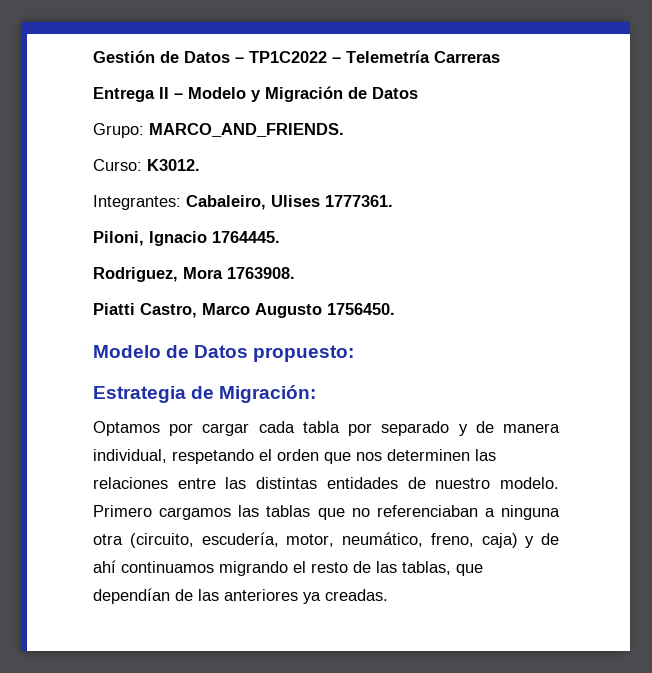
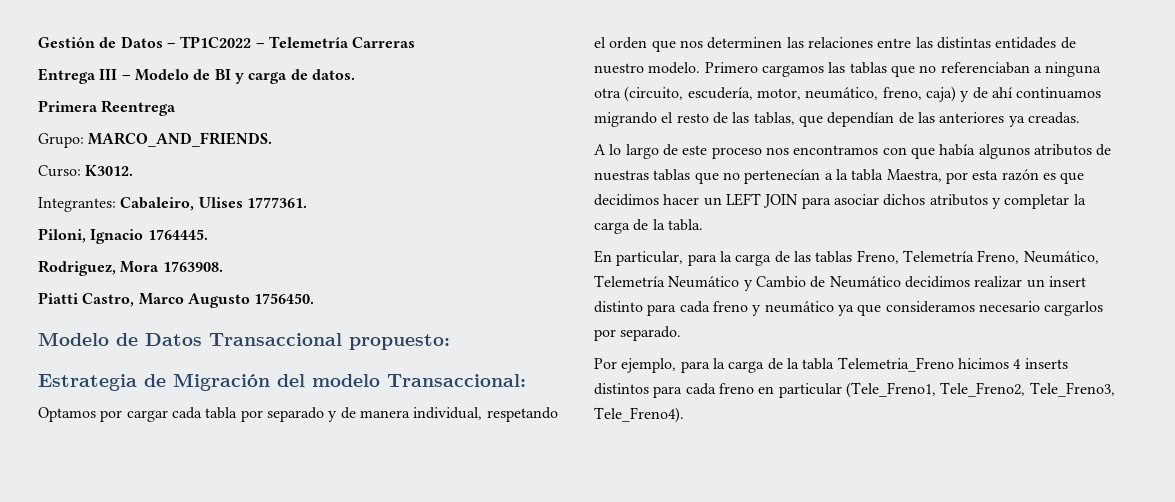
- Entrega II – Modelo y Migración de Datos
+ Entrega III – Modelo de BI y carga de datos.
+ Primera Reentrega
- Modelo de Datos propuesto:
+ Modelo de Datos Transaccional propuesto:
- Estrategia de Migración:
+ Estrategia de Migración del modelo Transaccional:
+ A lo largo de este proceso nos encontramos con que había algunos atributos de nuestras tablas que no pertenecían a la tabla Maestra, por esta razón es que decidimos hacer un LEFT JOIN para asociar dichos atributos y completar la carga de la tabla.
+ En particular, para la carga de las tablas Freno, Telemetría Freno, Neumático, Telemetría Neumático y Cambio de Neumático decidimos realizar un insert distinto para cada freno y neumático ya que consideramos necesario cargarlos por separado.
+ Por ejemplo, para la carga de la tabla Telemetria_Freno hicimos 4 inserts distintos para cada freno en particular (Tele_Freno1, Tele_Freno2, Tele_Freno3, Tele_Freno4).

